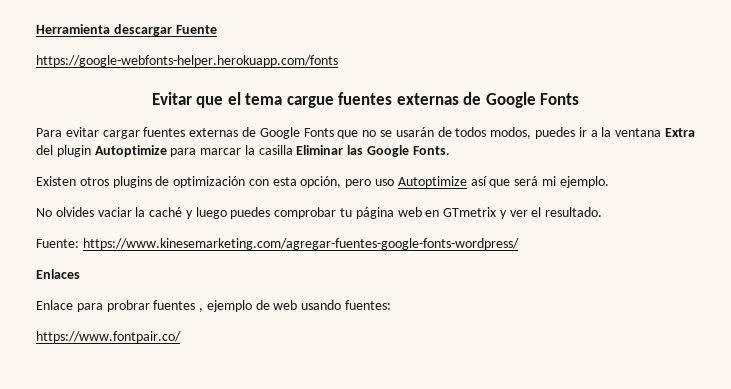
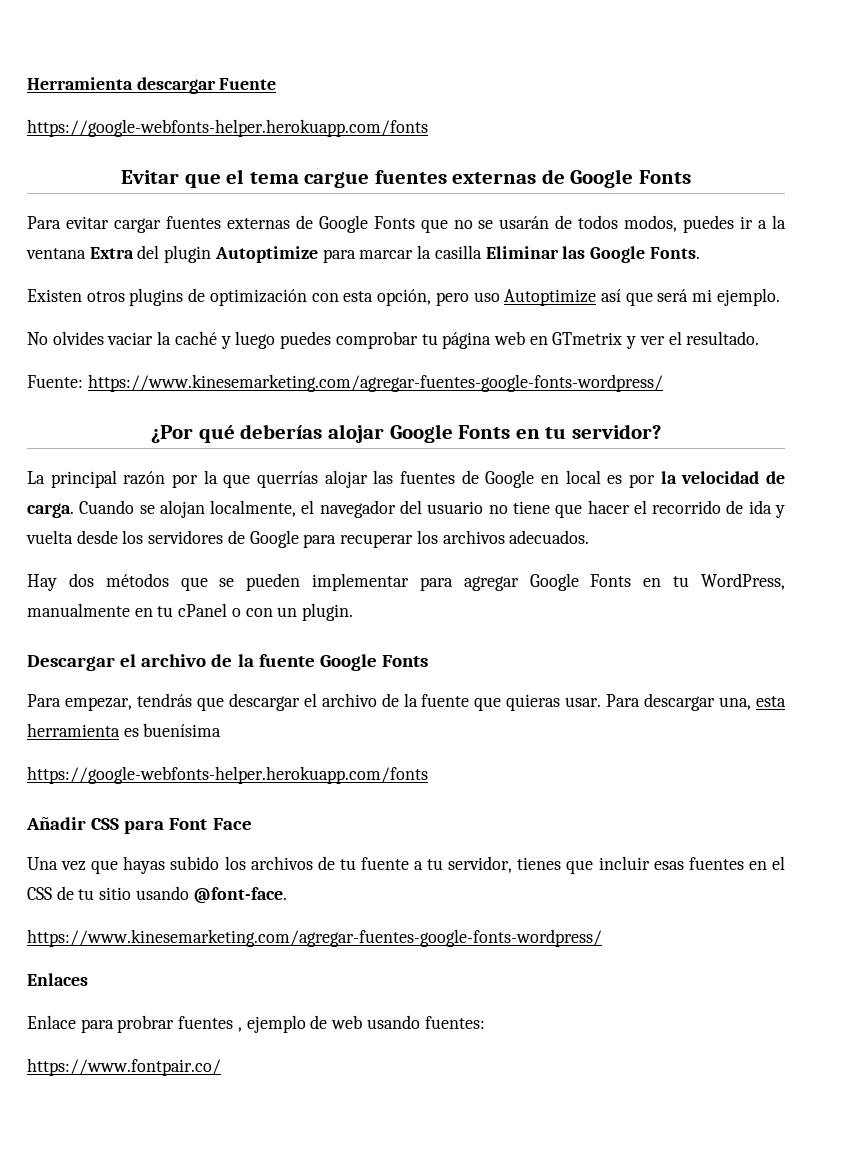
+ ¿Por qué deberías alojar Google Fonts en tu servidor?
+ La principal razón por la que querrías alojar las fuentes de Google en local es por la velocidad de carga. Cuando se alojan localmente, el navegador del usuario no tiene que hacer el recorrido de ida y vuelta desde los servidores de Google para recuperar los archivos adecuados.
+ Hay dos métodos que se pueden implementar para agregar Google Fonts en tu WordPress, manualmente en tu cPanel o con un plugin.
+ Descargar el archivo de la fuente Google Fonts
+ Para empezar, tendrás que descargar el archivo de la fuente que quieras usar. Para descargar una, esta herramienta es buenísima
+ https://google-webfonts-helper.herokuapp.com/fonts
+ Añadir CSS para Font Face
+ Una vez que hayas subido los archivos de tu fuente a tu servidor, tienes que incluir esas fuentes en el CSS de tu sitio usando @font-face.
+ https://www.kinesemarketing.com/agregar-fuentes-google-fonts-wordpress/

